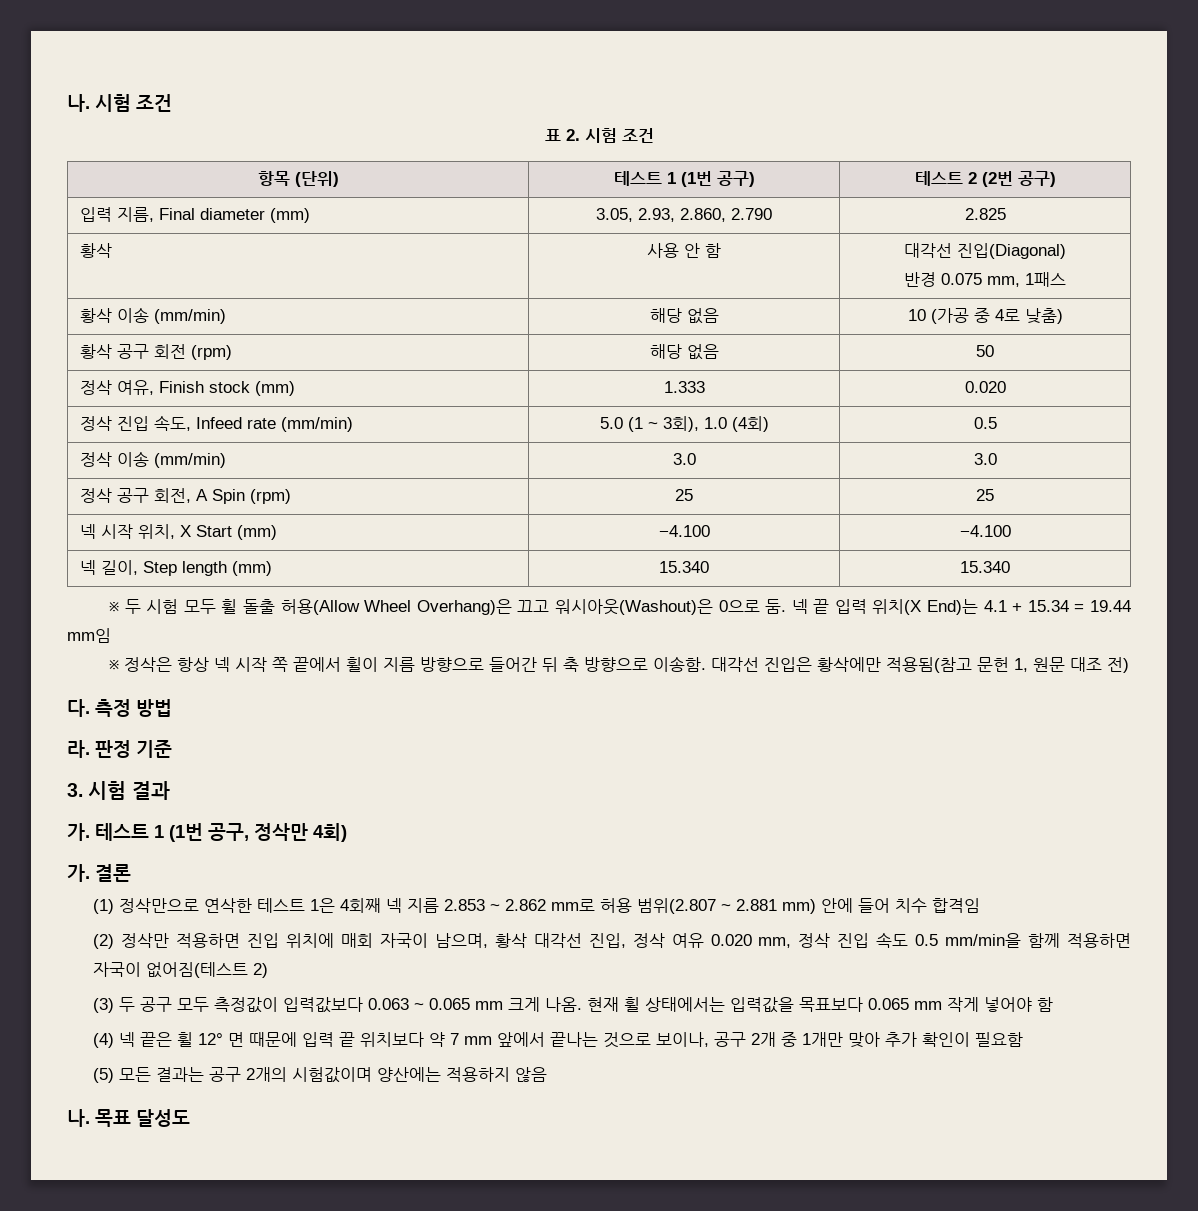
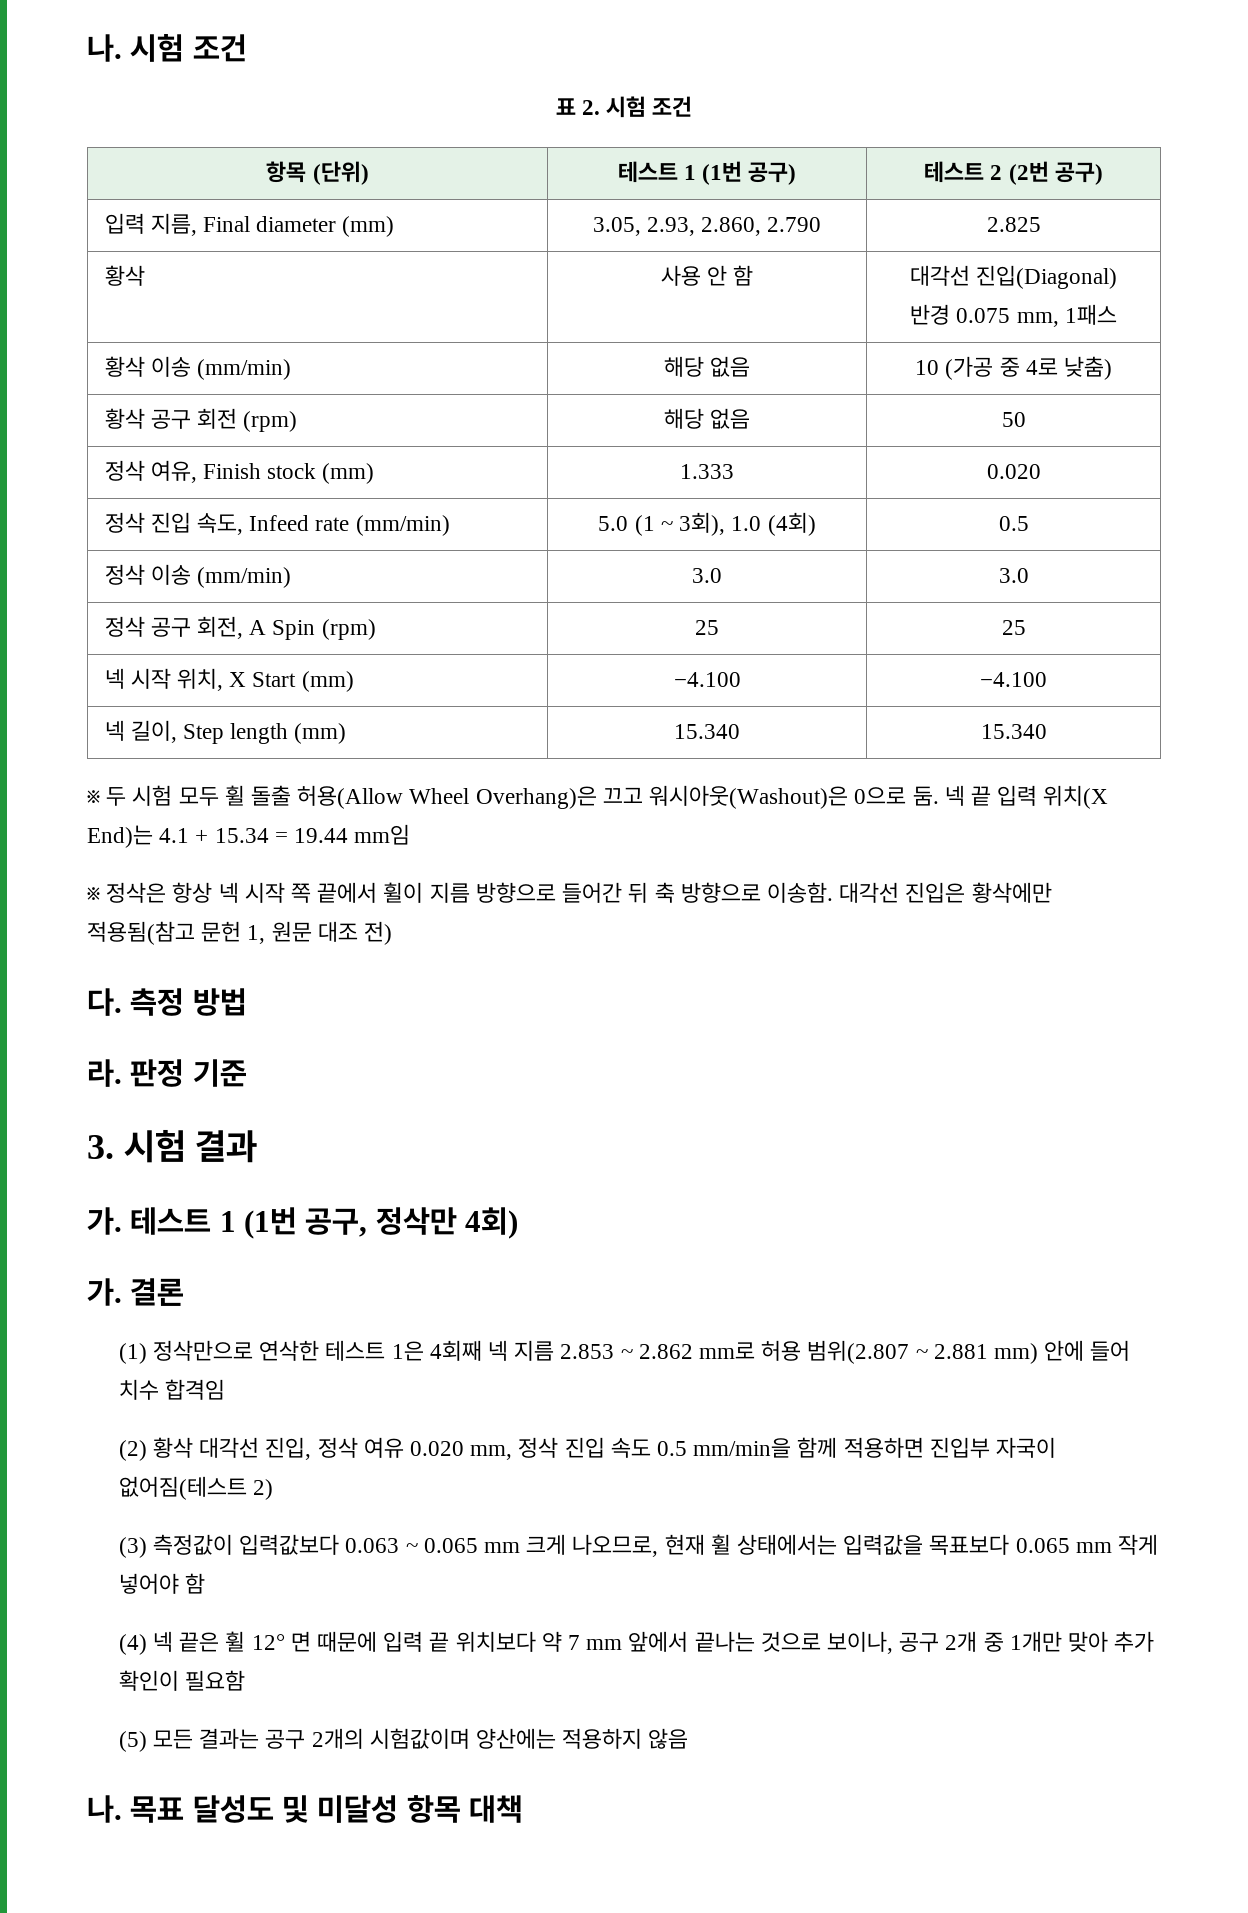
- (2) 정삭만 적용하면 진입 위치에 매회 자국이 남으며, 황삭 대각선 진입, 정삭 여유 0.020 mm, 정삭 진입 속도 0.5 mm/min을 함께 적용하면 자국이 없어짐(테스트 2)
+ (2) 황삭 대각선 진입, 정삭 여유 0.020 mm, 정삭 진입 속도 0.5 mm/min을 함께 적용하면 진입부 자국이 없어짐(테스트 2)
- (3) 두 공구 모두 측정값이 입력값보다 0.063 ~ 0.065 mm 크게 나옴. 현재 휠 상태에서는 입력값을 목표보다 0.065 mm 작게 넣어야 함
+ (3) 측정값이 입력값보다 0.063 ~ 0.065 mm 크게 나오므로, 현재 휠 상태에서는 입력값을 목표보다 0.065 mm 작게 넣어야 함
- 목표 달성도
+ 목표 달성도 및 미달성 항목 대책

